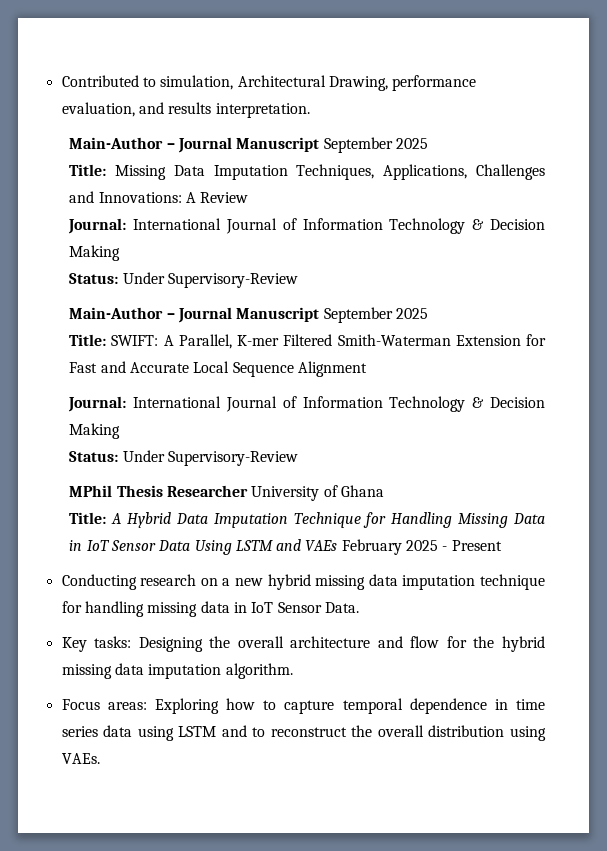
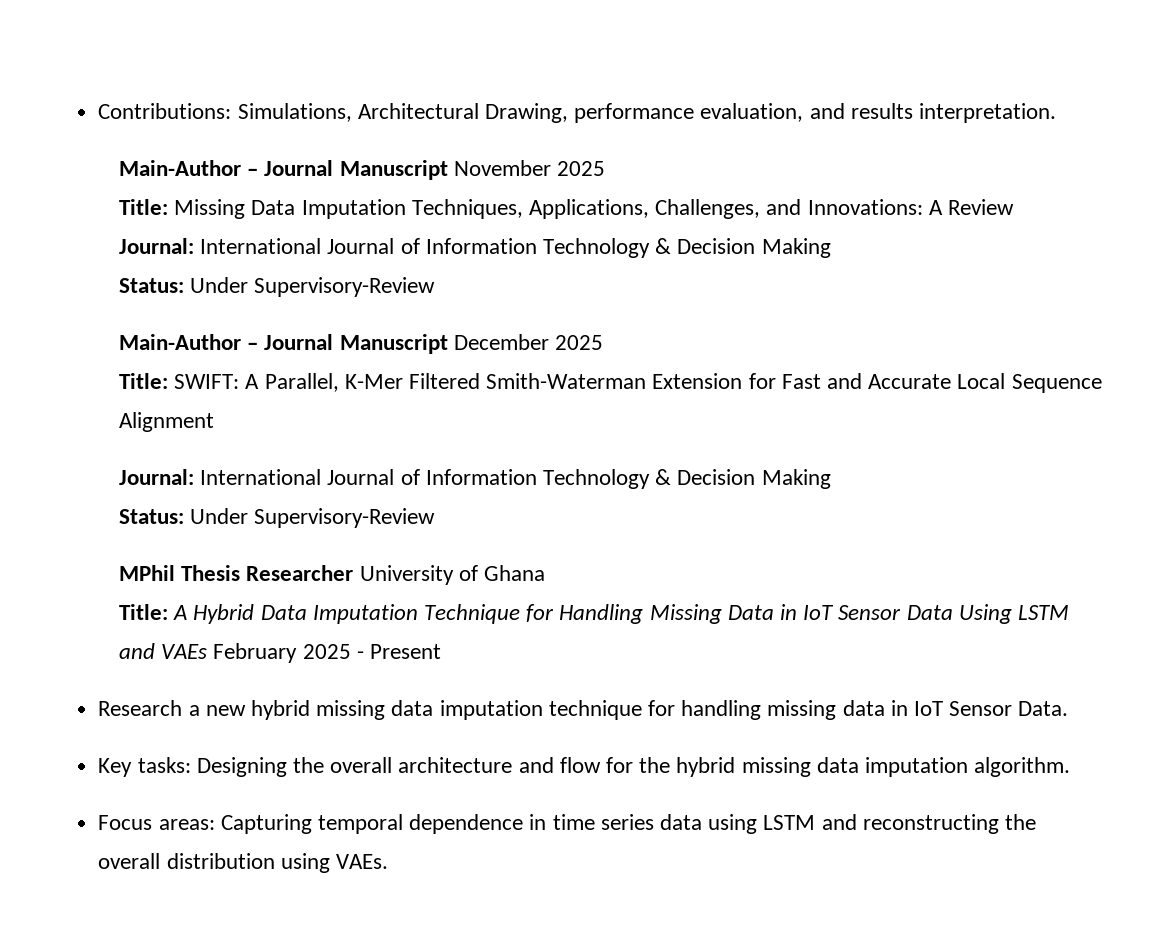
- Contributed to simulation, Architectural Drawing, performance evaluation, and results interpretation.
- Main-Author – Journal Manuscript September 2025
+ Contributions: Simulations, Architectural Drawing, performance evaluation, and results interpretation.
+ Main-Author – Journal Manuscript November 2025
- Title: Missing Data Imputation Techniques, Applications, Challenges and Innovations: A Review
+ Title: Missing Data Imputation Techniques, Applications, Challenges, and Innovations: A Review
  Journal: International Journal of Information Technology & Decision Making
  Status: Under Supervisory-Review
- Main-Author – Journal Manuscript September 2025
+ Main-Author – Journal Manuscript December 2025
- Title: SWIFT: A Parallel, K-mer Filtered Smith-Waterman Extension for Fast and Accurate Local Sequence Alignment
+ Title: SWIFT: A Parallel, K-Mer Filtered Smith-Waterman Extension for Fast and Accurate Local Sequence Alignment
- Conducting research on a new hybrid missing data imputation technique for handling missing data in IoT Sensor Data.
+ Research a new hybrid missing data imputation technique for handling missing data in IoT Sensor Data.
- Focus areas: Exploring how to capture temporal dependence in time series data using LSTM and to reconstruct the overall distribution using VAEs.
+ Focus areas: Capturing temporal dependence in time series data using LSTM and reconstructing the overall distribution using VAEs.

